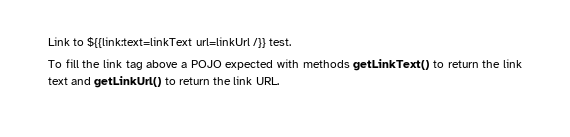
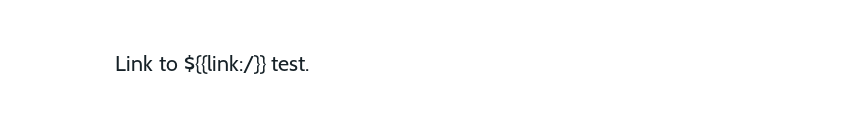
- Link to ${{link:text=linkText url=linkUrl /}} test.
- To fill the link tag above a POJO expected with methods getLinkText() to return the link text and getLinkUrl() to return the link URL.
+ Link to ${{link:/}} test.

